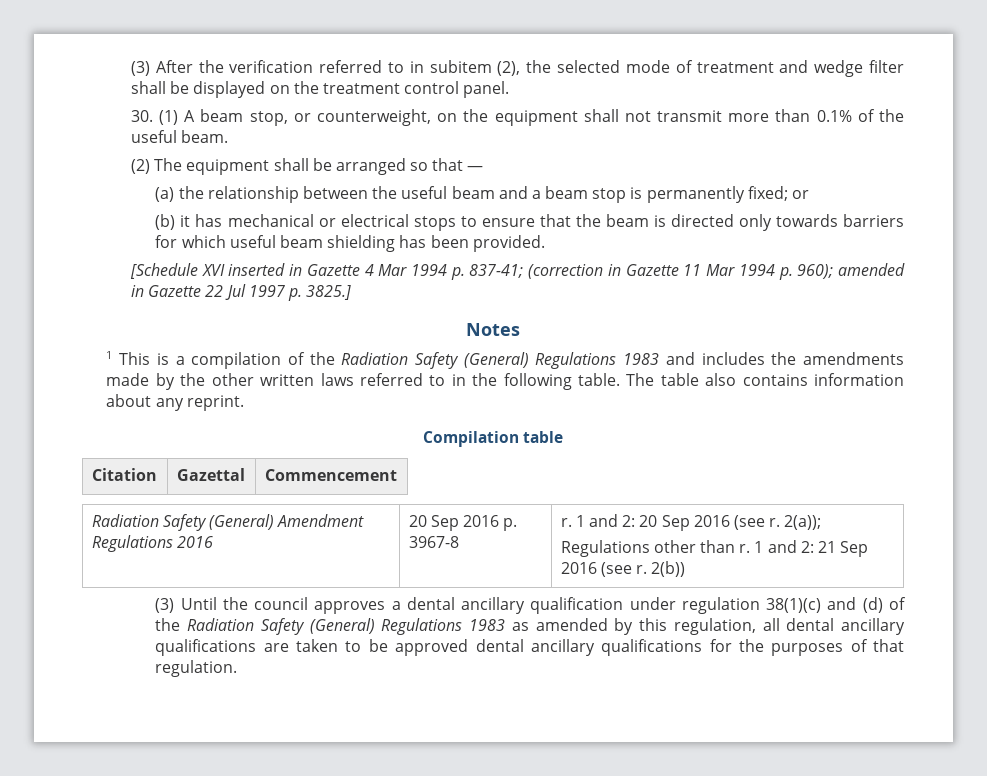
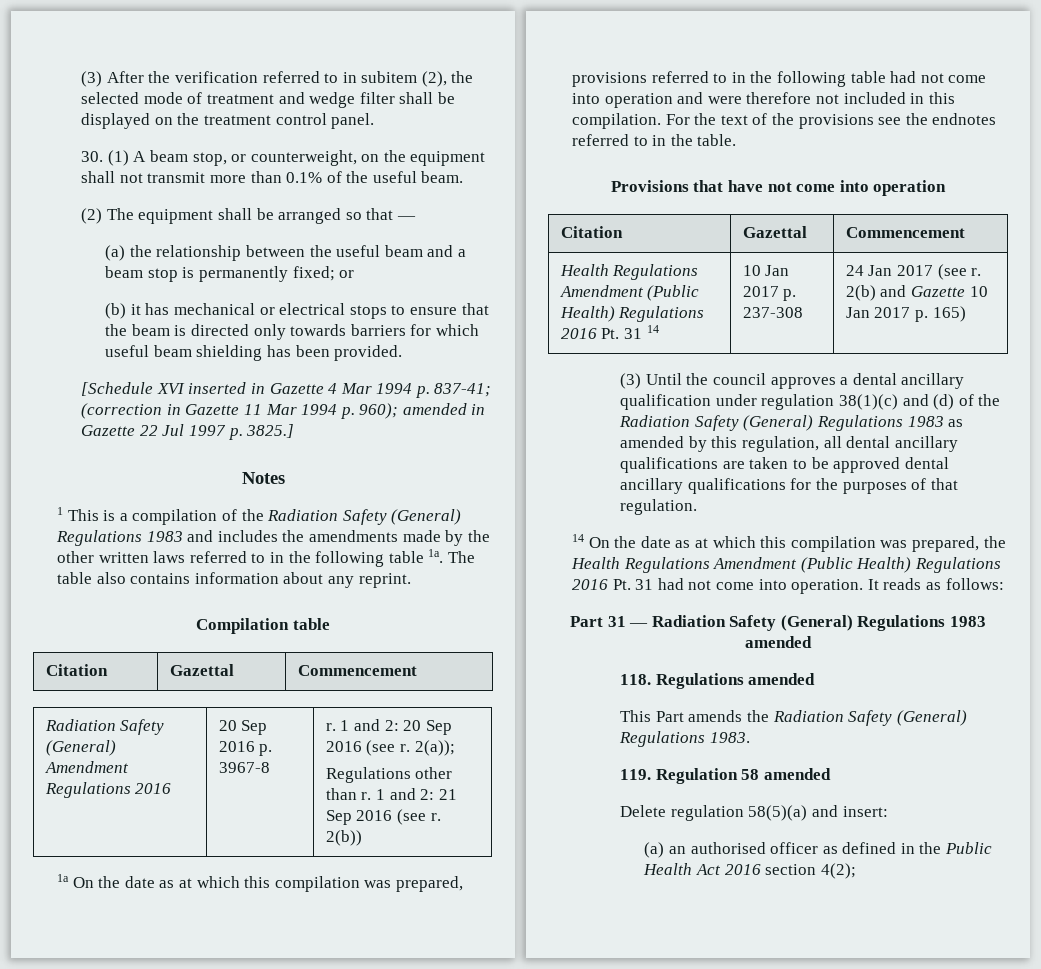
- 1 This is a compilation of the Radiation Safety (General) Regulations 1983 and includes the amendments made by the other written laws referred to in the following table.
+ 1 This is a compilation of the Radiation Safety (General) Regulations 1983 and includes the amendments made by the other written laws referred to in the following table 1a.
+ 1a On the date as at which this compilation was prepared, provisions referred to in the following table had not come into operation and were therefore not included in this compilation. For the text of the provisions see the endnotes referred to in the table.
+ Provisions that have not come into operation
+ Citation | Gazettal | Commencement
+ Health Regulations Amendment (Public Health) Regulations 2016 Pt. 31 14 | 10 Jan 2017 p. 237-308 | 24 Jan 2017 (see r. 2(b) and Gazette 10 Jan 2017 p. 165)
+ 14 On the date as at which this compilation was prepared, the Health Regulations Amendment (Public Health) Regulations 2016 Pt. 31 had not come into operation. It reads as follows:
+ Part 31 — Radiation Safety (General) Regulations 1983 amended
+ 118. Regulations amended
+ This Part amends the Radiation Safety (General) Regulations 1983.
+ 119. Regulation 58 amended
+ Delete regulation 58(5)(a) and insert:
+ (a) an authorised officer as defined in the Public Health Act 2016 section 4(2);

